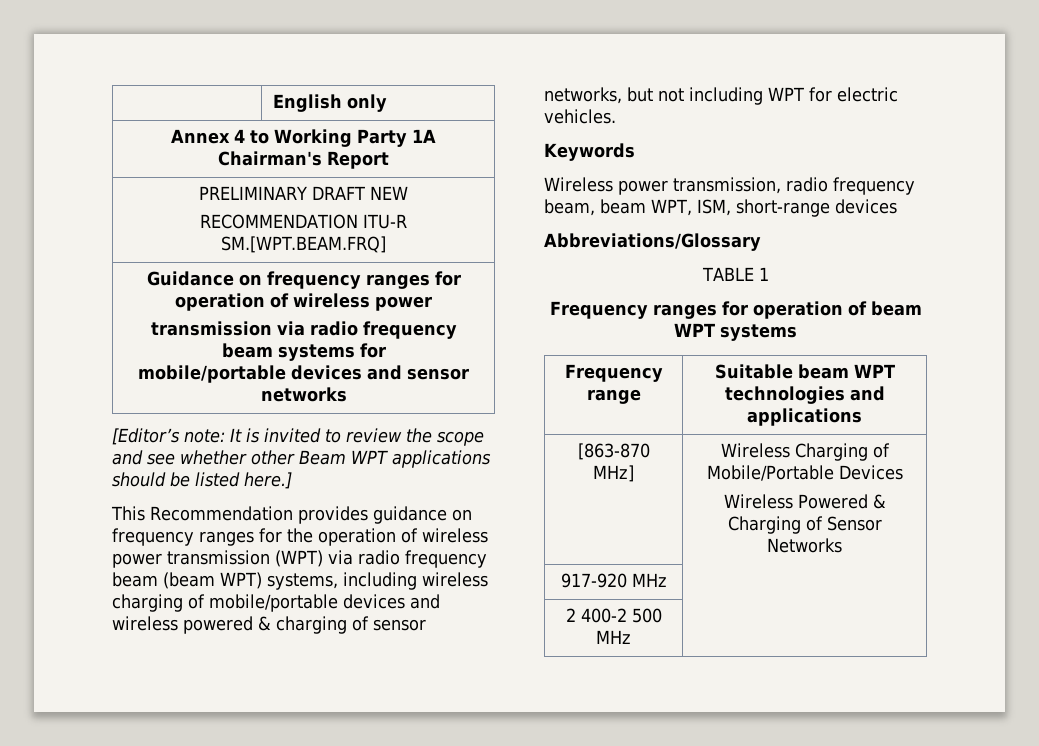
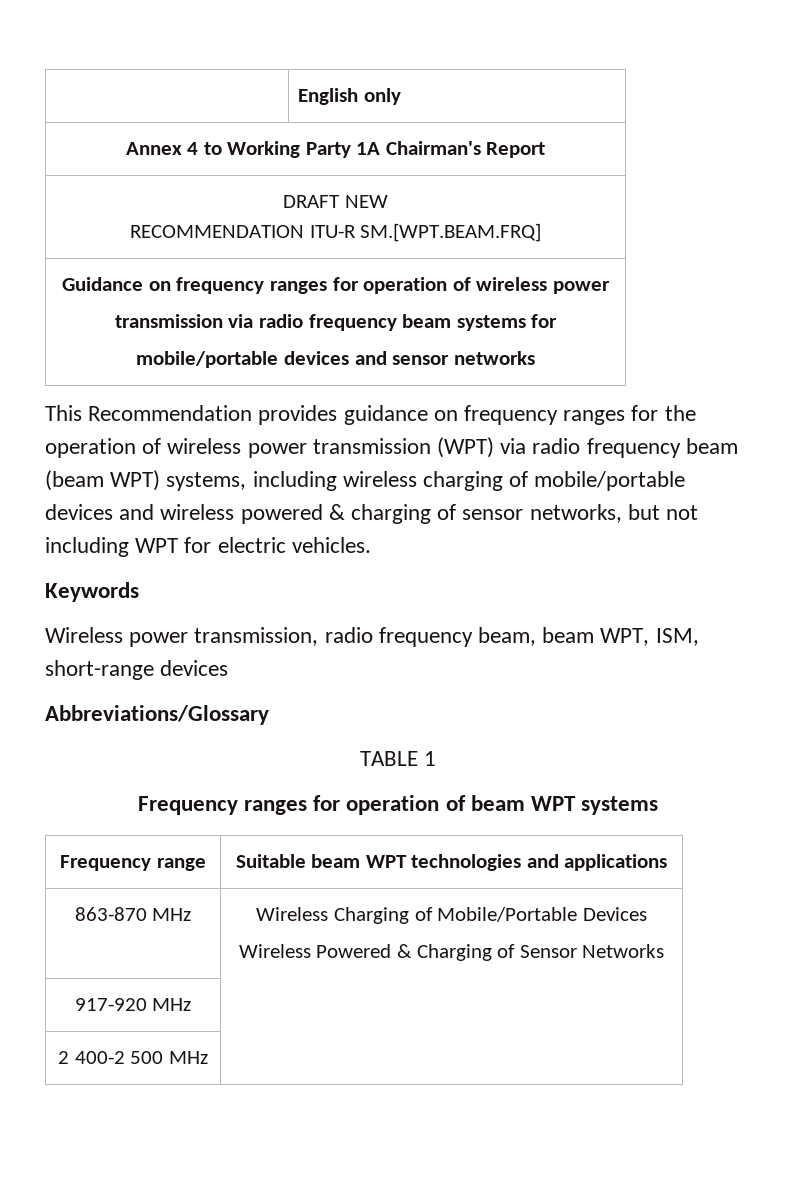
- PRELIMINARY DRAFT NEW
+ DRAFT NEW
- [Editor’s note: It is invited to review the scope and see whether other Beam WPT applications should be listed here.]
- [863-870 MHz] | Wireless Charging of Mobile/Portable Devices
+ 863-870 MHz | Wireless Charging of Mobile/Portable Devices

